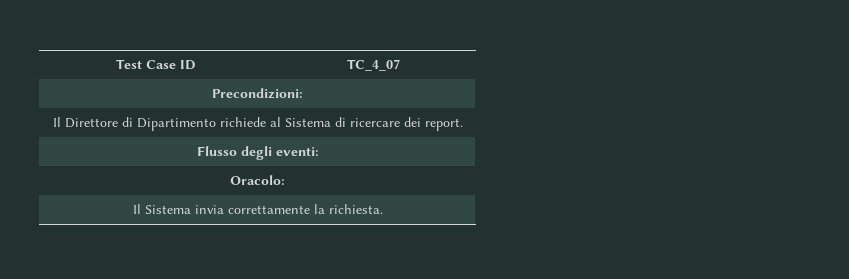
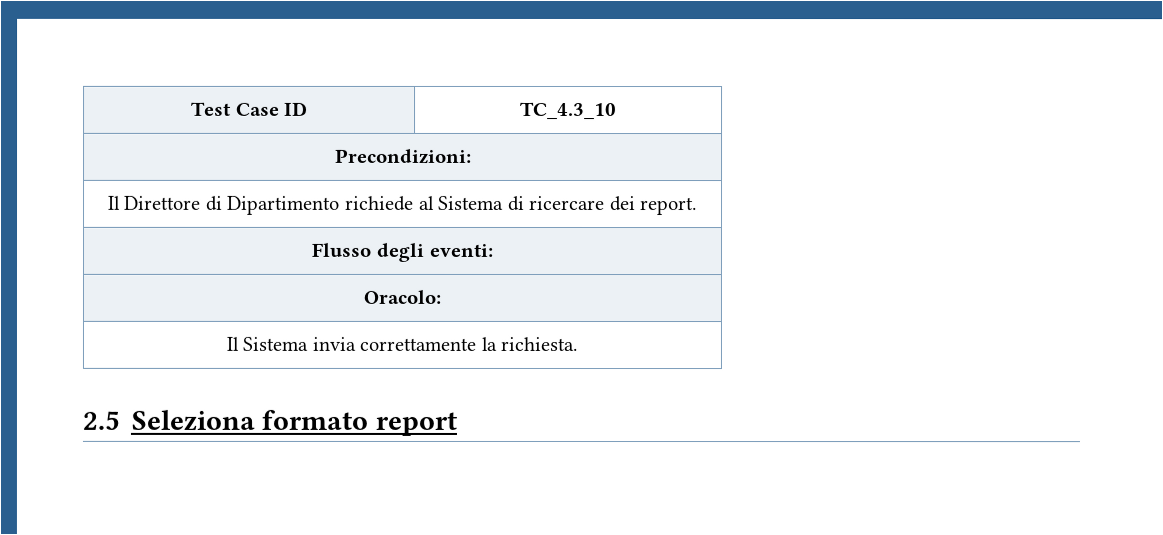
- Test Case ID | TC_4_07
+ Test Case ID | TC_4.3_10
+ 2.5 Seleziona formato report

